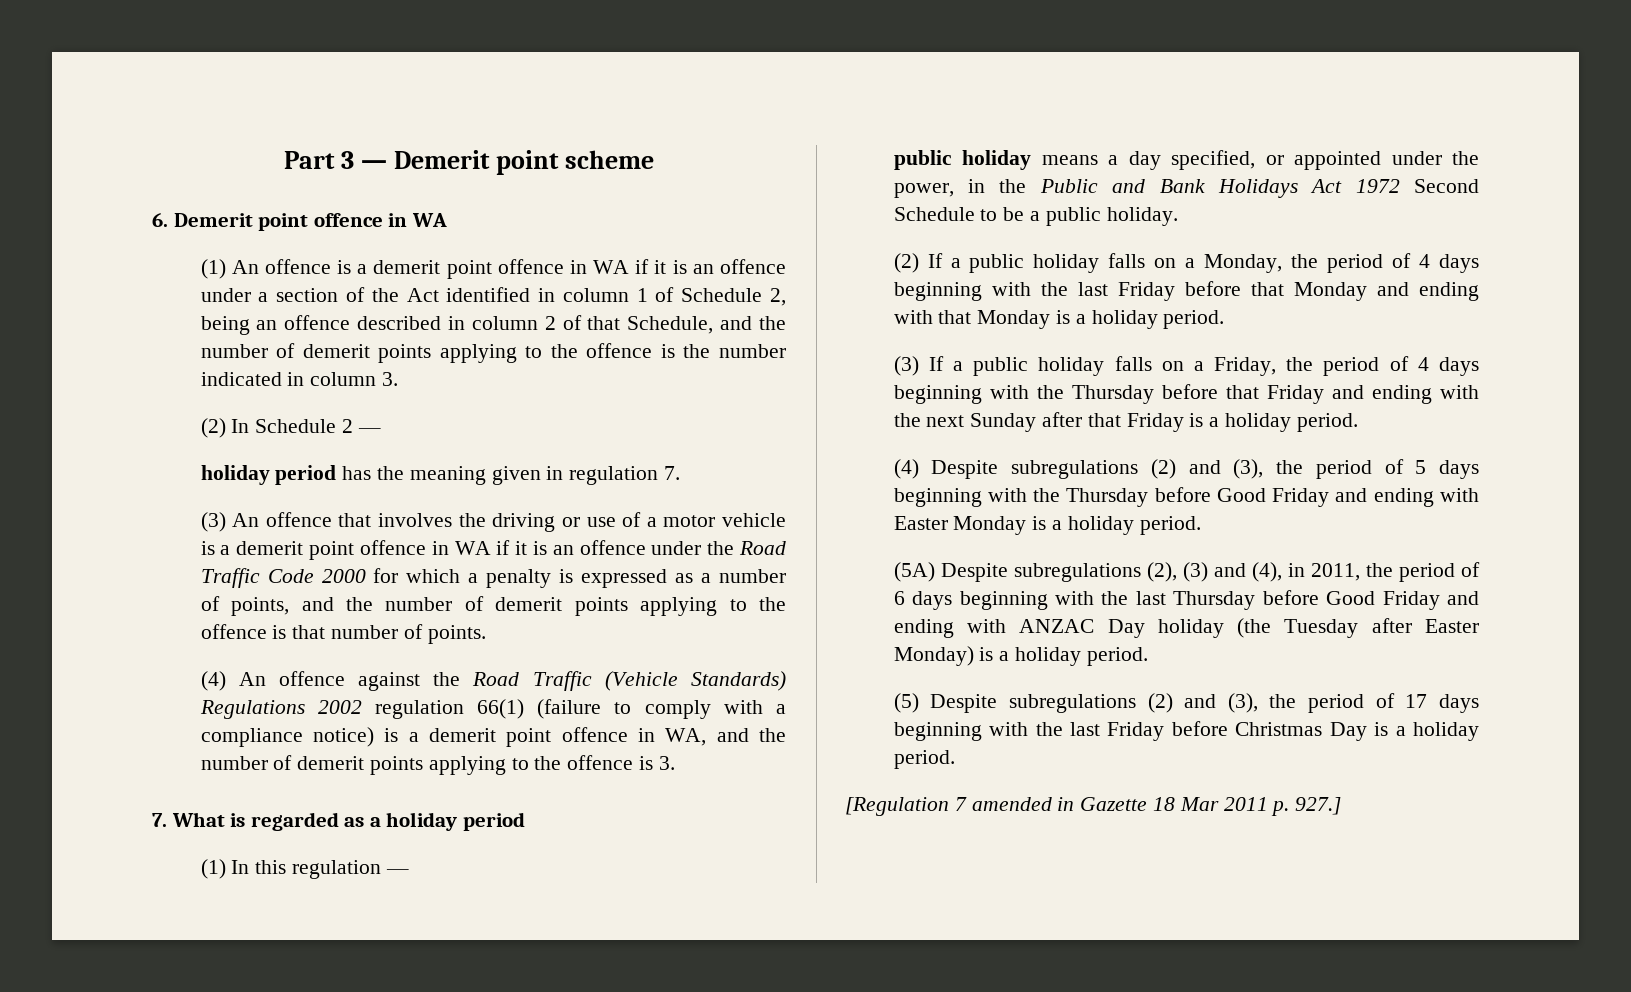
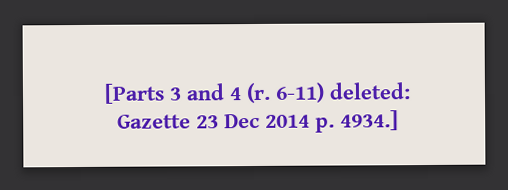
- Part 3 — Demerit point scheme
- 6. Demerit point offence in WA
- (1) An offence is a demerit point offence in WA if it is an offence under a section of the Act identified in column 1 of Schedule 2, being an offence described in column 2 of that Schedule, and the number of demerit points applying to the offence is the number indicated in column 3.
- (2) In Schedule 2 —
- holiday period has the meaning given in regulation 7.
- (3) An offence that involves the driving or use of a motor vehicle is a demerit point offence in WA if it is an offence under the Road Traffic Code 2000 for which a penalty is expressed as a number of points, and the number of demerit points applying to the offence is that number of points.
- (4) An offence against the Road Traffic (Vehicle Standards) Regulations 2002 regulation 66(1) (failure to comply with a compliance notice) is a demerit point offence in WA, and the number of demerit points applying to the offence is 3.
- 7. What is regarded as a holiday period
- (1) In this regulation —
- public holiday means a day specified, or appointed under the power, in the Public and Bank Holidays Act 1972 Second Schedule to be a public holiday.
- (2) If a public holiday falls on a Monday, the period of 4 days beginning with the last Friday before that Monday and ending with that Monday is a holiday period.
- (3) If a public holiday falls on a Friday, the period of 4 days beginning with the Thursday before that Friday and ending with the next Sunday after that Friday is a holiday period.
- (4) Despite subregulations (2) and (3), the period of 5 days beginning with the Thursday before Good Friday and ending with Easter Monday is a holiday period.
- (5A) Despite subregulations (2), (3) and (4), in 2011, the period of 6 days beginning with the last Thursday before Good Friday and ending with ANZAC Day holiday (the Tuesday after Easter Monday) is a holiday period.
- (5) Despite subregulations (2) and (3), the period of 17 days beginning with the last Friday before Christmas Day is a holiday period.
- [Regulation 7 amended in Gazette 18 Mar 2011 p. 927.]
+ [Parts 3 and 4 (r. 6-11) deleted: Gazette 23 Dec 2014 p. 4934.]

